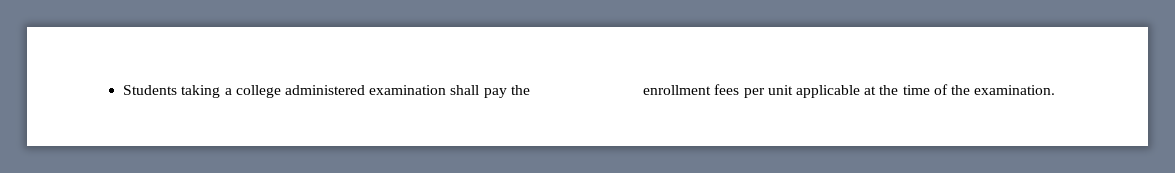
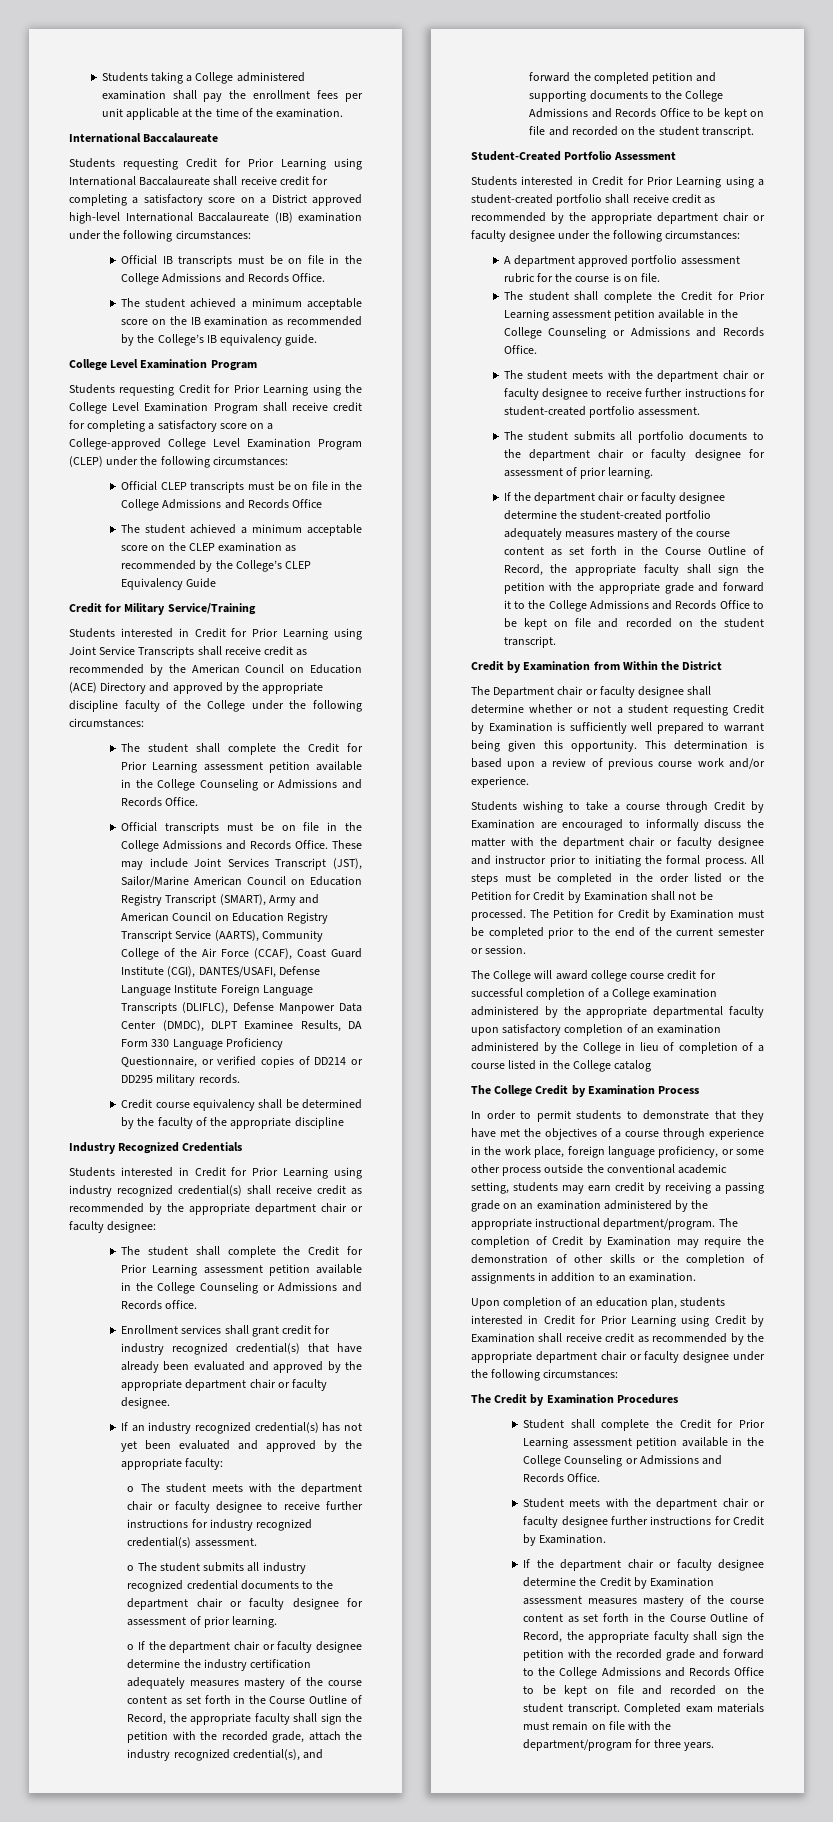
- Students taking a college administered examination shall pay the enrollment fees per unit applicable at the time of the examination.
+ Students taking a College administered examination shall pay the enrollment fees per unit applicable at the time of the examination.
+ International Baccalaureate
+ Students requesting Credit for Prior Learning using International Baccalaureate shall receive credit for completing a satisfactory score on a District approved high-level International Baccalaureate (IB) examination under the following circumstances:
+ Official IB transcripts must be on file in the College Admissions and Records Office.
+ The student achieved a minimum acceptable score on the IB examination as recommended by the College’s IB equivalency guide.
+ College Level Examination Program
+ Students requesting Credit for Prior Learning using the College Level Examination Program shall receive credit for completing a satisfactory score on a College-approved College Level Examination Program (CLEP) under the following circumstances:
+ Official CLEP transcripts must be on file in the College Admissions and Records Office
+ The student achieved a minimum acceptable score on the CLEP examination as recommended by the College’s CLEP Equivalency Guide
+ Credit for Military Service/Training
+ Students interested in Credit for Prior Learning using Joint Service Transcripts shall receive credit as recommended by the American Council on Education (ACE) Directory and approved by the appropriate discipline faculty of the College under the following circumstances:
+ The student shall complete the Credit for Prior Learning assessment petition available in the College Counseling or Admissions and Records Office.
+ Official transcripts must be on file in the College Admissions and Records Office. These may include Joint Services Transcript (JST), Sailor/Marine American Council on Education Registry Transcript (SMART), Army and American Council on Education Registry Transcript Service (AARTS), Community College of the Air Force (CCAF), Coast Guard Institute (CGI), DANTES/USAFI, Defense Language Institute Foreign Language Transcripts (DLIFLC), Defense Manpower Data Center (DMDC), DLPT Examinee Results, DA Form 330 Language Proficiency Questionnaire, or verified copies of DD214 or DD295 military records.
+ Credit course equivalency shall be determined by the faculty of the appropriate discipline
+ Industry Recognized Credentials
+ Students interested in Credit for Prior Learning using industry recognized credential(s) shall receive credit as recommended by the appropriate department chair or faculty designee:
+ The student shall complete the Credit for Prior Learning assessment petition available in the College Counseling or Admissions and Records office.
+ Enrollment services shall grant credit for industry recognized credential(s) that have already been evaluated and approved by the appropriate department chair or faculty designee.
+ If an industry recognized credential(s) has not yet been evaluated and approved by the appropriate faculty:
+ o The student meets with the department chair or faculty designee to receive further instructions for industry recognized credential(s) assessment.
+ o The student submits all industry recognized credential documents to the department chair or faculty designee for assessment of prior learning.
+ o If the department chair or faculty designee determine the industry certification adequately measures mastery of the course content as set forth in the Course Outline of Record, the appropriate faculty shall sign the petition with the recorded grade, attach the industry recognized credential(s), and forward the completed petition and supporting documents to the College Admissions and Records Office to be kept on file and recorded on the student transcript.
+ Student-Created Portfolio Assessment
+ Students interested in Credit for Prior Learning using a student-created portfolio shall receive credit as recommended by the appropriate department chair or faculty designee under the following circumstances:
+ A department approved portfolio assessment rubric for the course is on file.
+ The student shall complete the Credit for Prior Learning assessment petition available in the College Counseling or Admissions and Records Office.
+ The student meets with the department chair or faculty designee to receive further instructions for student-created portfolio assessment.
+ The student submits all portfolio documents to the department chair or faculty designee for assessment of prior learning.
+ If the department chair or faculty designee determine the student-created portfolio adequately measures mastery of the course content as set forth in the Course Outline of Record, the appropriate faculty shall sign the petition with the appropriate grade and forward it to the College Admissions and Records Office to be kept on file and recorded on the student transcript.
+ Credit by Examination from Within the District
+ The Department chair or faculty designee shall determine whether or not a student requesting Credit by Examination is sufficiently well prepared to warrant being given this opportunity. This determination is based upon a review of previous course work and/or experience.
+ Students wishing to take a course through Credit by Examination are encouraged to informally discuss the matter with the department chair or faculty designee and instructor prior to initiating the formal process. All steps must be completed in the order listed or the Petition for Credit by Examination shall not be processed. The Petition for Credit by Examination must be completed prior to the end of the current semester or session.
+ The College will award college course credit for successful completion of a College examination administered by the appropriate departmental faculty upon satisfactory completion of an examination administered by the College in lieu of completion of a course listed in the College catalog
+ The College Credit by Examination Process
+ In order to permit students to demonstrate that they have met the objectives of a course through experience in the work place, foreign language proficiency, or some other process outside the conventional academic setting, students may earn credit by receiving a passing grade on an examination administered by the appropriate instructional department/program. The completion of Credit by Examination may require the demonstration of other skills or the completion of assignments in addition to an examination.
+ Upon completion of an education plan, students interested in Credit for Prior Learning using Credit by Examination shall receive credit as recommended by the appropriate department chair or faculty designee under the following circumstances:
+ The Credit by Examination Procedures
+ Student shall complete the Credit for Prior Learning assessment petition available in the College Counseling or Admissions and Records Office.
+ Student meets with the department chair or faculty designee further instructions for Credit by Examination.
+ If the department chair or faculty designee determine the Credit by Examination assessment measures mastery of the course content as set forth in the Course Outline of Record, the appropriate faculty shall sign the petition with the recorded grade and forward to the College Admissions and Records Office to be kept on file and recorded on the student transcript. Completed exam materials must remain on file with the department/program for three years.

